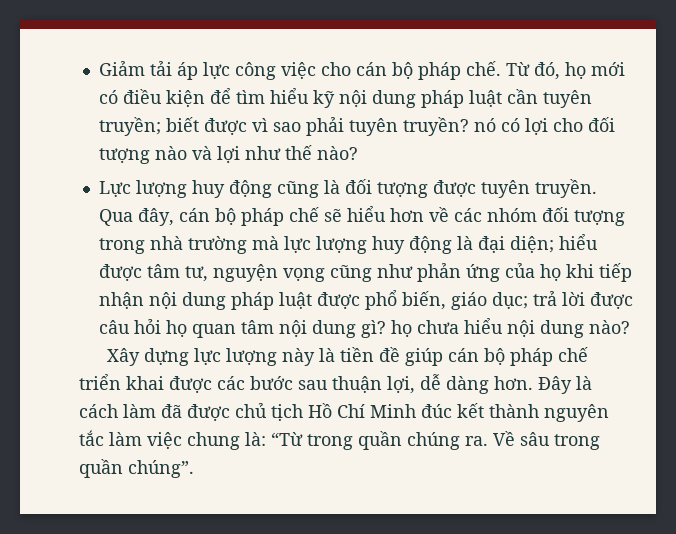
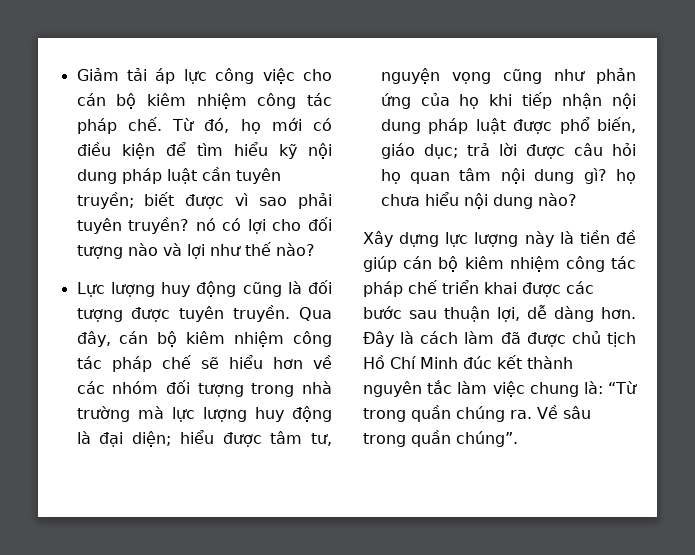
- Giảm tải áp lực công việc cho cán bộ pháp chế.
+ Giảm tải áp lực công việc cho cán bộ kiêm nhiệm công tác pháp chế.
- Qua đây, cán bộ pháp chế sẽ hiểu hơn về các nhóm đối tượng trong nhà trường mà lực lượng huy động là đại diện;
+ Qua đây, cán bộ kiêm nhiệm công tác pháp chế sẽ hiểu hơn về các nhóm đối tượng trong nhà trường mà lực lượng huy động là đại diện;
- Xây dựng lực lượng này là tiền đề giúp cán bộ pháp chế triển khai được các bước sau thuận lợi, dễ dàng hơn.
+ Xây dựng lực lượng này là tiền đề giúp cán bộ kiêm nhiệm công tác pháp chế triển khai được các bước sau thuận lợi, dễ dàng hơn.

